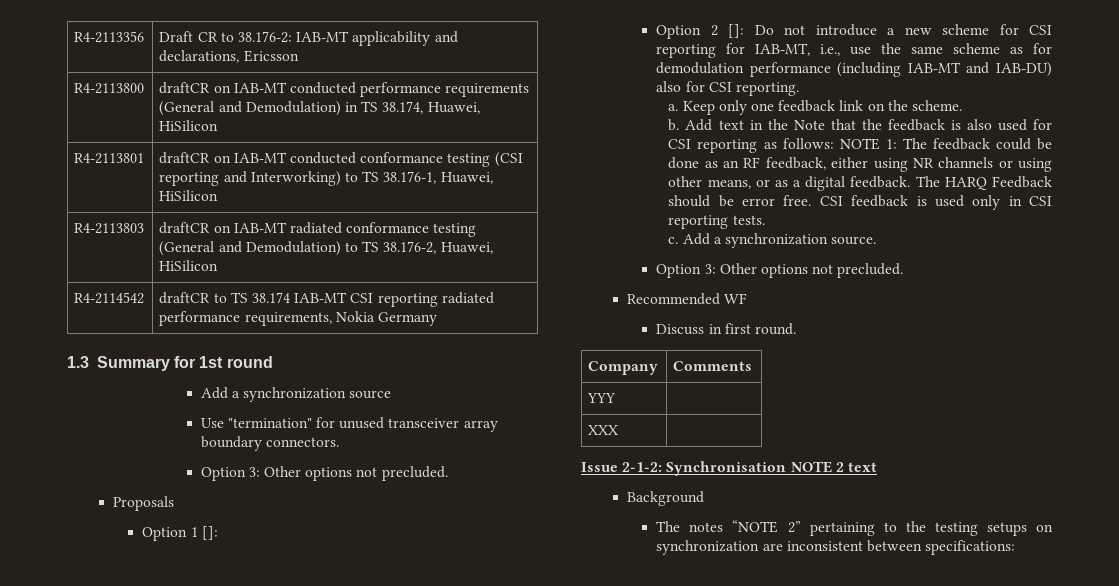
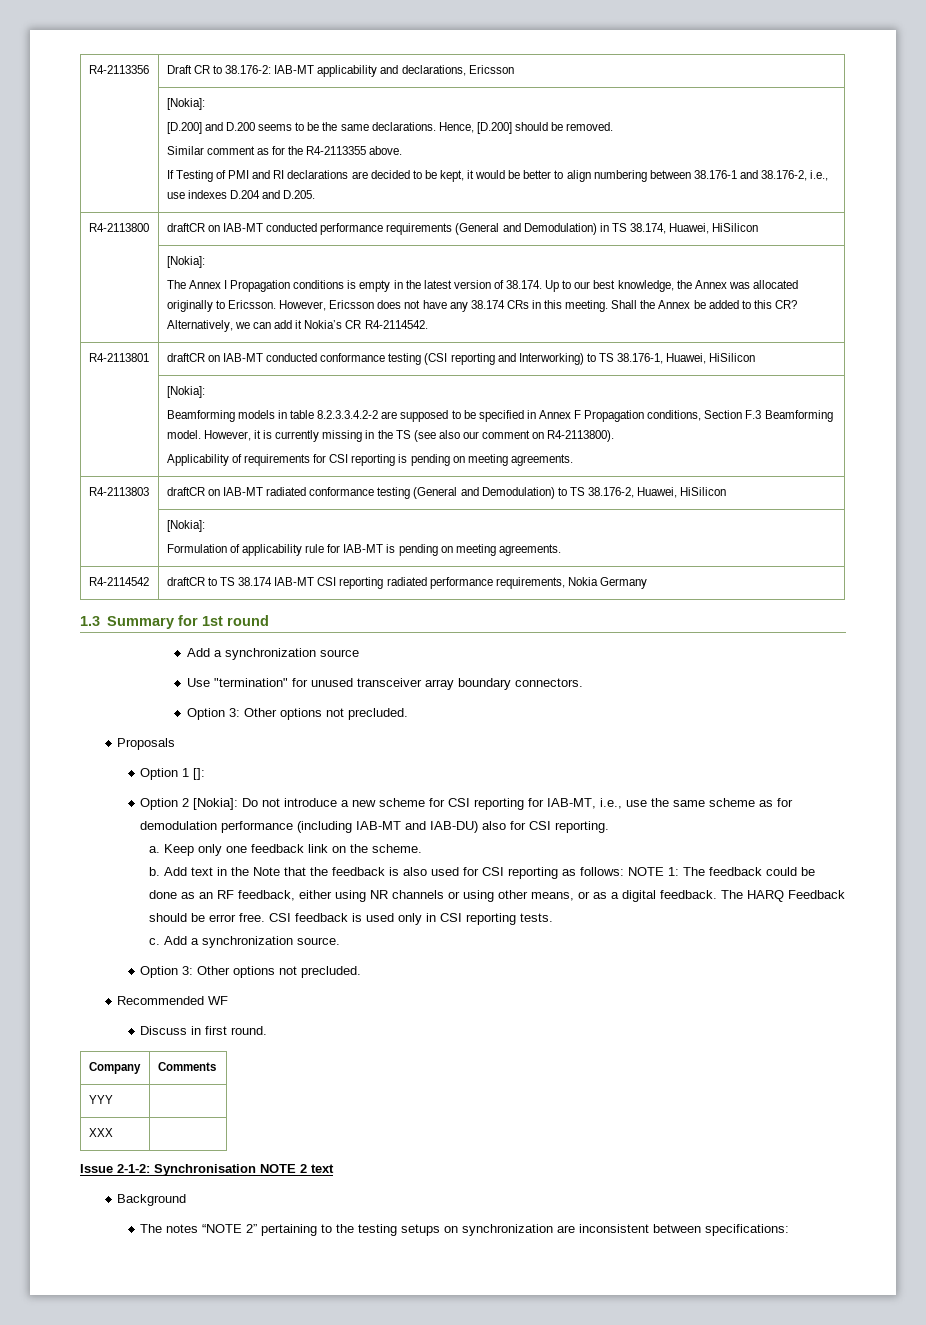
  R4-2113356 | Draft CR to 38.176-2: IAB-MT applicability and declarations, Ericsson
+ | [Nokia]:
+ [D.200] and D.200 seems to be the same declarations. Hence, [D.200] should be removed.
+ Similar comment as for the R4-2113355 above.
+ If Testing of PMI and RI declarations are decided to be kept, it would be better to align numbering between 38.176-1 and 38.176-2, i.e., use indexes D.204 and D.205.
  R4-2113800 | draftCR on IAB-MT conducted performance requirements (General and Demodulation) in TS 38.174, Huawei, HiSilicon
+ | [Nokia]:
+ The Annex I Propagation conditions is empty in the latest version of 38.174. Up to our best knowledge, the Annex was allocated originally to Ericsson. However, Ericsson does not have any 38.174 CRs in this meeting. Shall the Annex be added to this CR? Alternatively, we can add it Nokia’s CR R4-2114542.
  R4-2113801 | draftCR on IAB-MT conducted conformance testing (CSI reporting and Interworking) to TS 38.176-1, Huawei, HiSilicon
+ | [Nokia]:
+ Beamforming models in table 8.2.3.3.4.2-2 are supposed to be specified in Annex F Propagation conditions, Section F.3 Beamforming model. However, it is currently missing in the TS (see also our comment on R4-2113800).
+ Applicability of requirements for CSI reporting is pending on meeting agreements.
  R4-2113803 | draftCR on IAB-MT radiated conformance testing (General and Demodulation) to TS 38.176-2, Huawei, HiSilicon
+ | [Nokia]:
+ Formulation of applicability rule for IAB-MT is pending on meeting agreements.
- Option 2 []: Do not introduce a new scheme for CSI reporting for IAB-MT, i.e., use the same scheme as for demodulation performance (including IAB-MT and IAB-DU) also for CSI reporting.
+ Option 2 [Nokia]: Do not introduce a new scheme for CSI reporting for IAB-MT, i.e., use the same scheme as for demodulation performance (including IAB-MT and IAB-DU) also for CSI reporting.

